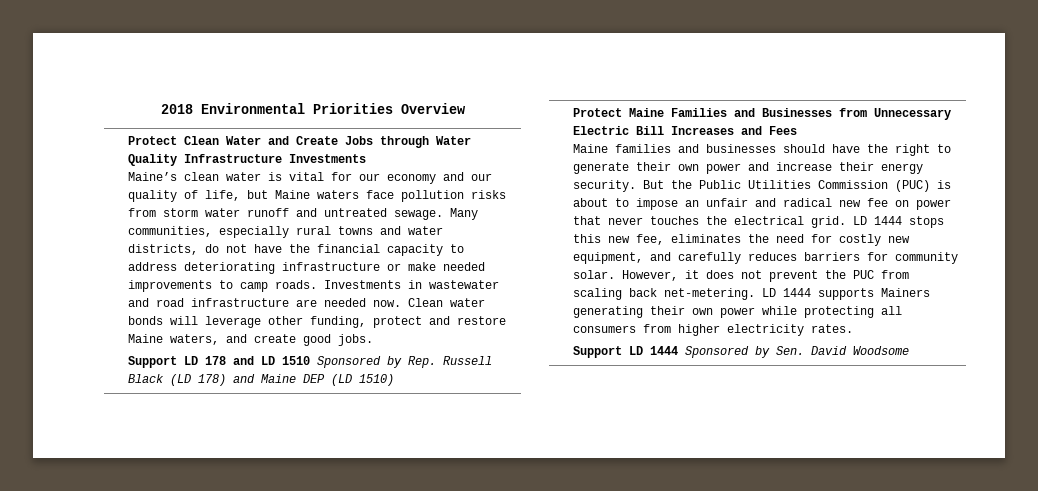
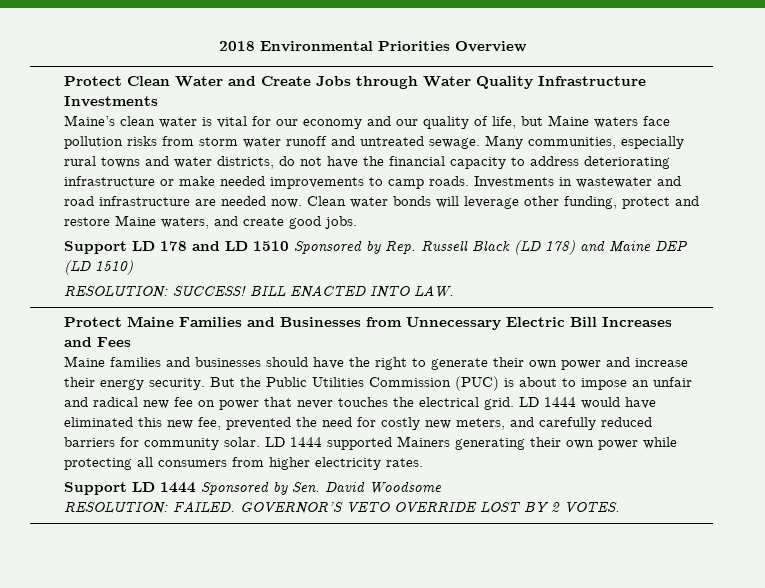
+ RESOLUTION: SUCCESS! BILL ENACTED INTO LAW.
- LD 1444 stops this new fee, eliminates the need for costly new equipment, and carefully reduces barriers for community solar.
+ LD 1444 would have eliminated this new fee, prevented the need for costly new meters, and carefully reduced barriers for community solar.
- However, it does not prevent the PUC from scaling back net-metering. LD 1444 supports Mainers generating their own power while protecting all consumers from higher electricity rates.
+ LD 1444 supported Mainers generating their own power while protecting all consumers from higher electricity rates.
+ RESOLUTION: FAILED. GOVERNOR’S VETO OVERRIDE LOST BY 2 VOTES.

